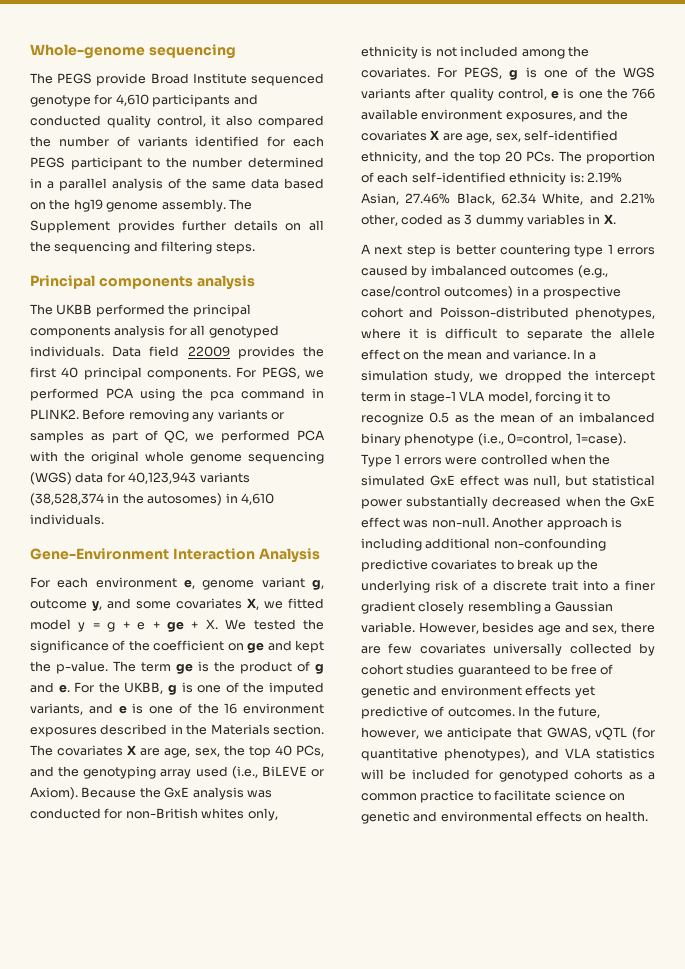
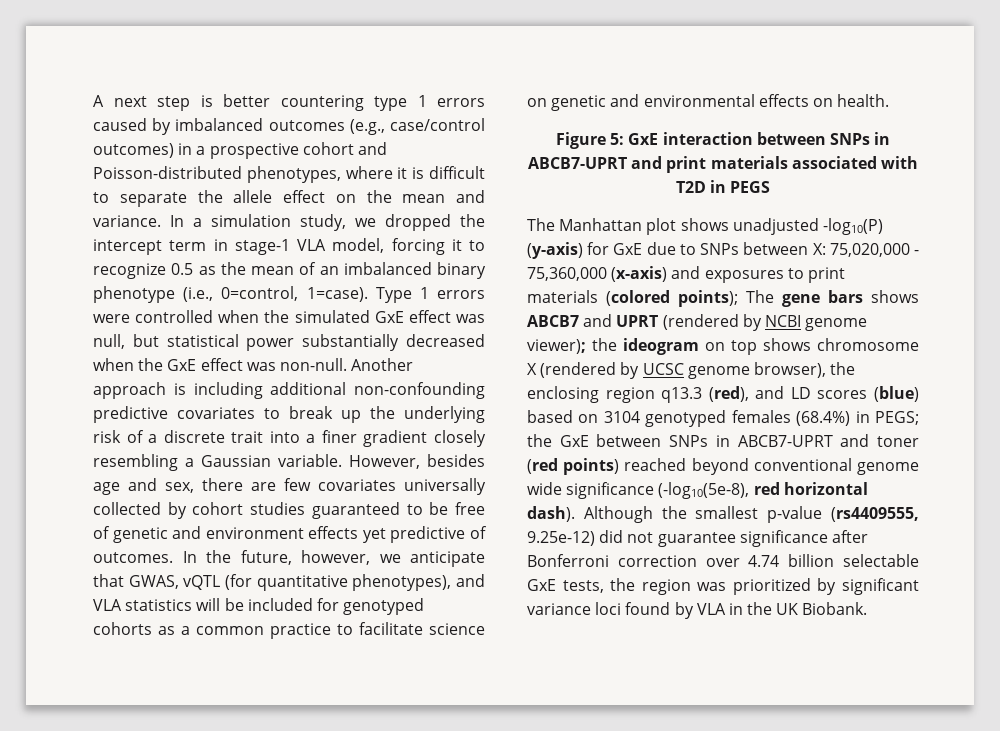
- Whole-genome sequencing
- The PEGS provide Broad Institute sequenced genotype for 4,610 participants and conducted quality control, it also compared the number of variants identified for each PEGS participant to the number determined in a parallel analysis of the same data based on the hg19 genome assembly. The Supplement provides further details on all the sequencing and filtering steps.
- Principal components analysis
- The UKBB performed the principal components analysis for all genotyped individuals. Data field 22009 provides the first 40 principal components. For PEGS, we performed PCA using the pca command in PLINK2. Before removing any variants or samples as part of QC, we performed PCA with the original whole genome sequencing (WGS) data for 40,123,943 variants (38,528,374 in the autosomes) in 4,610 individuals.
- Gene-Environment Interaction Analysis
- For each environment e, genome variant g, outcome y, and some covariates X, we fitted model y = g + e + ge + X. We tested the significance of the coefficient on ge and kept the p-value. The term ge is the product of g and e. For the UKBB, g is one of the imputed variants, and e is one of the 16 environment exposures described in the Materials section. The covariates X are age, sex, the top 40 PCs, and the genotyping array used (i.e., BiLEVE or Axiom). Because the GxE analysis was conducted for non-British whites only, ethnicity is not included among the covariates. For PEGS, g is one of the WGS variants after quality control, e is one the 766 available environment exposures, and the covariates X are age, sex, self-identified ethnicity, and the top 20 PCs. The proportion of each self-identified ethnicity is: 2.19% Asian, 27.46% Black, 62.34 White, and 2.21% other, coded as 3 dummy variables in X.
+ Figure 5: GxE interaction between SNPs in ABCB7-UPRT and print materials associated with T2D in PEGS
+ The Manhattan plot shows unadjusted -log10(P) (y-axis) for GxE due to SNPs between X: 75,020,000 - 75,360,000 (x-axis) and exposures to print materials (colored points); The gene bars shows ABCB7 and UPRT (rendered by NCBI genome viewer); the ideogram on top shows chromosome X (rendered by UCSC genome browser), the enclosing region q13.3 (red), and LD scores (blue) based on 3104 genotyped females (68.4%) in PEGS; the GxE between SNPs in ABCB7-UPRT and toner (red points) reached beyond conventional genome wide significance (-log10(5e-8), red horizontal dash). Although the smallest p-value (rs4409555, 9.25e-12) did not guarantee significance after Bonferroni correction over 4.74 billion selectable GxE tests, the region was prioritized by significant variance loci found by VLA in the UK Biobank.

